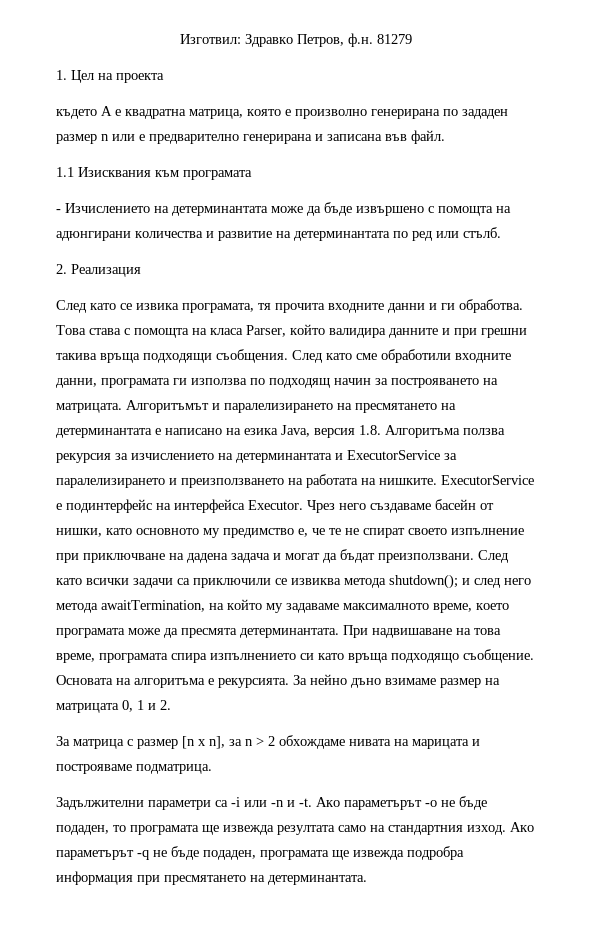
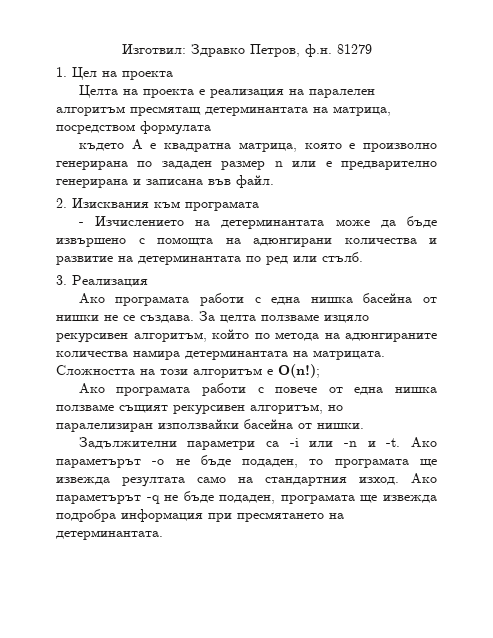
+ Целта на проекта е реализация на паралелен алгоритъм пресмятащ детерминантата на матрица, посредством формулата
- 1.1 Изисквания към програмата
+ 2. Изисквания към програмата
- 2. Реализация
+ 3. Реализация
- След като се извика програмата, тя прочита входните данни и ги обработва. Това става с помощта на класа Parser, който валидира данните и при грешни такива връща подходящи съобщения. След като сме обработили входните данни, програмата ги използва по подходящ начин за построяването на матрицата. Алгоритъмът и паралелизирането на пресмятането на детерминантата е написано на езика Java, версия 1.8. Алгоритъма ползва рекурсия за изчислението на детерминантата и ExecutorService за паралелизирането и преизползването на работата на нишките. ЕxecutorService e подинтерфейс на интерфейса Executor. Чрез него създаваме басейн от нишки, като основното му предимство е, че те не спират своето изпълнение при приключване на дадена задача и могат да бъдат преизползвани. След като всички задачи са приключили се извиква метода shutdown(); и след него метода awaitTermination, на който му задаваме максималното време, което програмата може да пресмята детерминантата. При надвишаване на това време, програмата спира изпълнението си като връща подходящо съобщение. Основата на алгоритъма е рекурсията. За нейно дъно взимаме размер на матрицата 0, 1 и 2.
- За матрица с размер [n x n], за n > 2 обхождаме нивата на марицата и построяваме подматрица.
+ Ако програмата работи с една нишка басейна от нишки не се създава. За целта ползваме изцяло рекурсивен алгоритъм, който по метода на адюнгираните количества намира детерминантата на матрицата. Сложността на този алгоритъм е O(n!);
+ Ако програмата работи с повече от една нишка ползваме същият рекурсивен алгоритъм, но паралелизиран използвайки басейна от нишки.

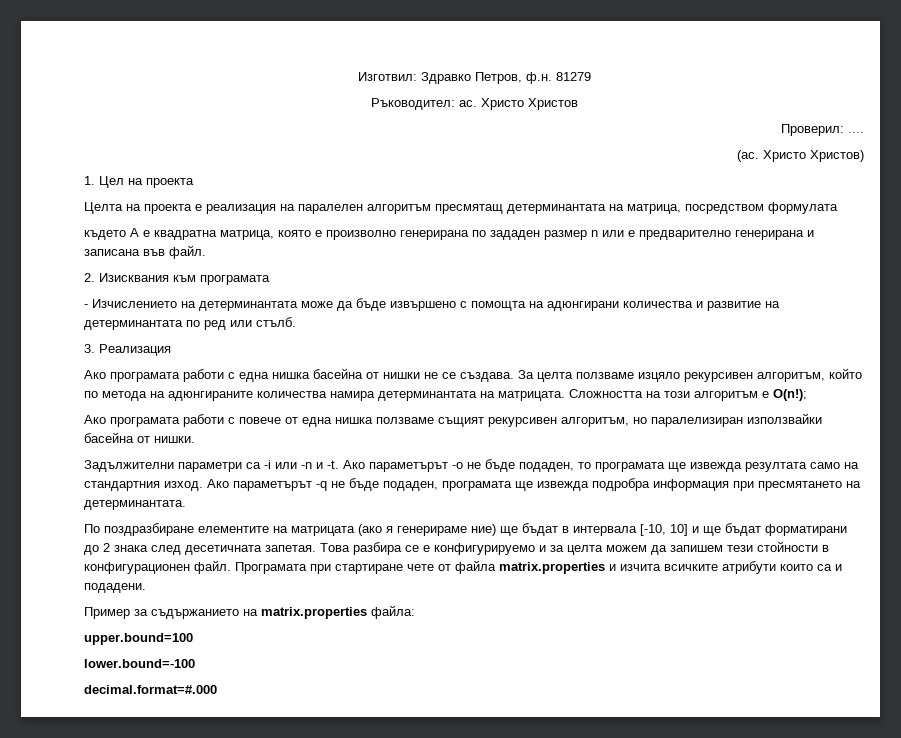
+ Ръководител: ас. Христо Христов
+ Проверил: ....
+ (ас. Христо Христов)
+ По поздразбиране елементите на матрицата (ако я генерираме ние) ще бъдат в интервала [-10, 10] и ще бъдат форматирани до 2 знака след десетичната запетая. Това разбира се е конфигурируемо и за целта можем да запишем тези стойности в конфигурационен файл. Програмата при стартиране чете от файла matrix.properties и изчита всичките атрибути които са и подадени.
+ Пример за съдържанието на matrix.properties файла:
+ upper.bound=100
+ lower.bound=-100
+ decimal.format=#.000

